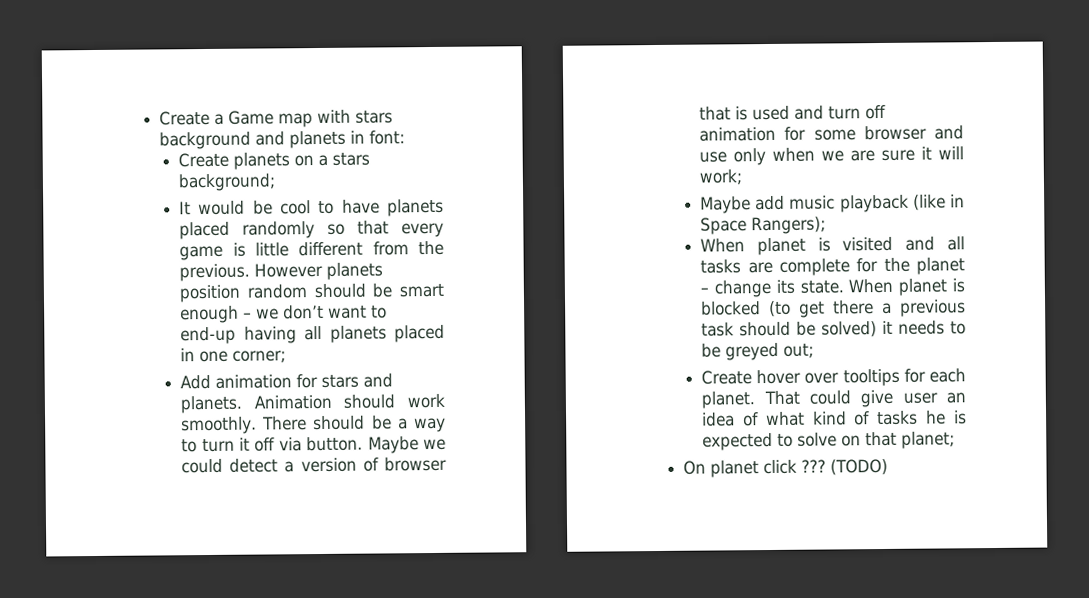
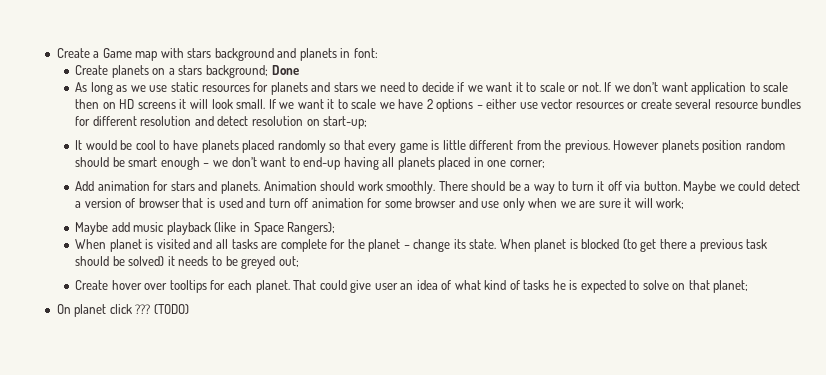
- Create planets on a stars background;
+ Create planets on a stars background; Done
+ As long as we use static resources for planets and stars we need to decide if we want it to scale or not. If we don’t want application to scale then on HD screens it will look small. If we want it to scale we have 2 options – either use vector resources or create several resource bundles for different resolution and detect resolution on start-up;

